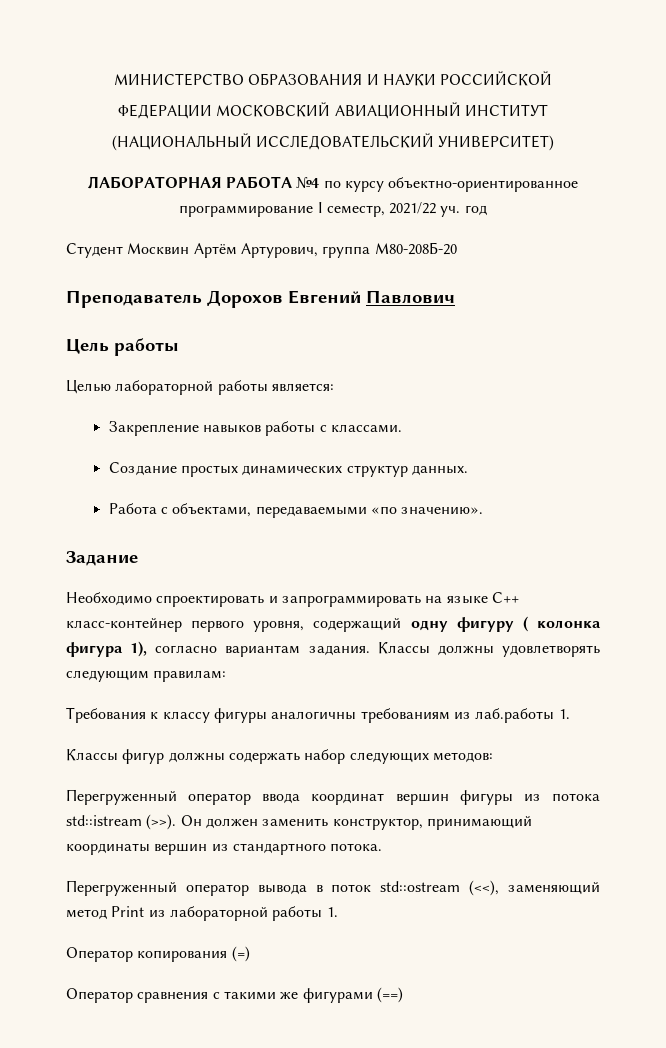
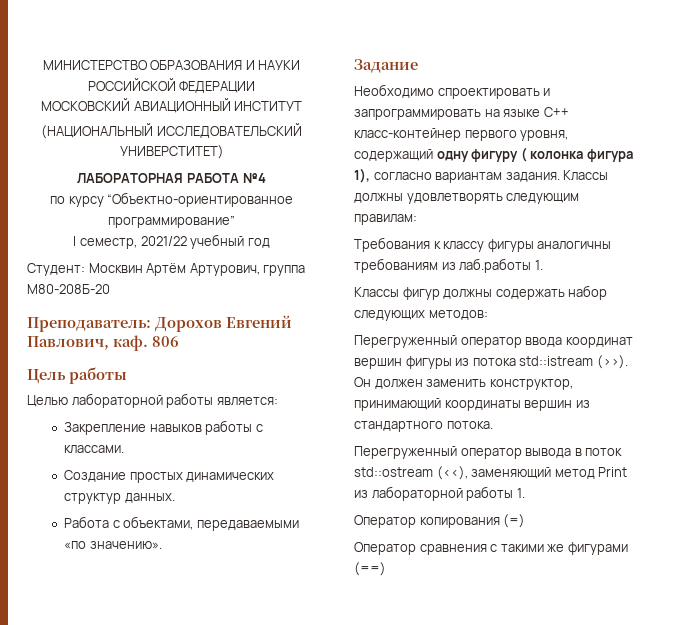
- МИНИСТЕРСТВО ОБРАЗОВАНИЯ И НАУКИ РОССИЙСКОЙ
- ФЕДЕРАЦИИ МОСКОВСКИЙ АВИАЦИОННЫЙ ИНСТИТУТ
+ МИНИСТЕРСТВО ОБРАЗОВАНИЯ И НАУКИ РОССИЙСКОЙ ФЕДЕРАЦИИ
+ МОСКОВСКИЙ АВИАЦИОННЫЙ ИНСТИТУТ
- (НАЦИОНАЛЬНЫЙ ИССЛЕДОВАТЕЛЬСКИЙ УНИВЕРСИТЕТ)
+ (НАЦИОНАЛЬНЫЙ ИССЛЕДОВАТЕЛЬСКИЙ УНИВЕРСТИТЕТ)
- ЛАБОРАТОРНАЯ РАБОТА №4 по курсу объектно-ориентированное программирование I семестр, 2021/22 уч. год
+ ЛАБОРАТОРНАЯ РАБОТА №4
+ по курсу “Объектно-ориентированное программирование”
+ I семестр, 2021/22 учебный год
- Студент Москвин Артём Артурович, группа М80-208Б-20
+ Студент: Москвин Артём Артурович, группа М80-208Б-20
- Преподаватель Дорохов Евгений Павлович
+ Преподаватель: Дорохов Евгений Павлович, каф. 806

